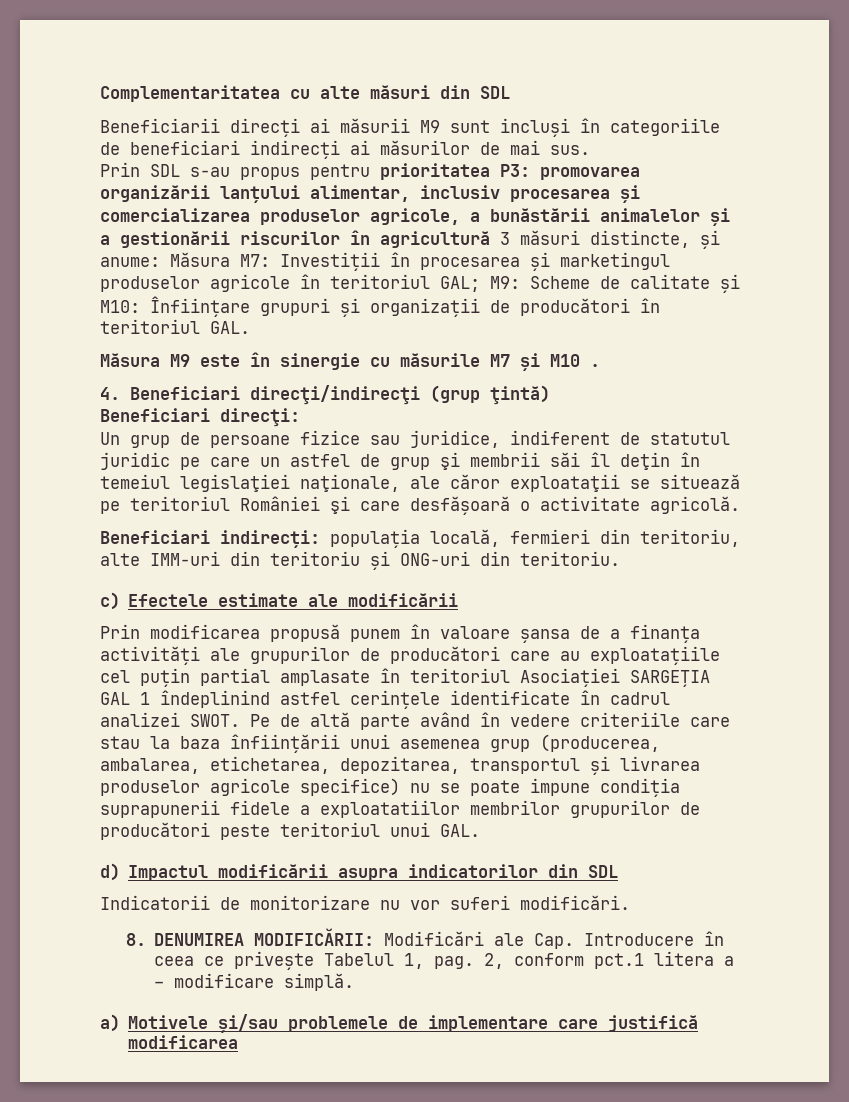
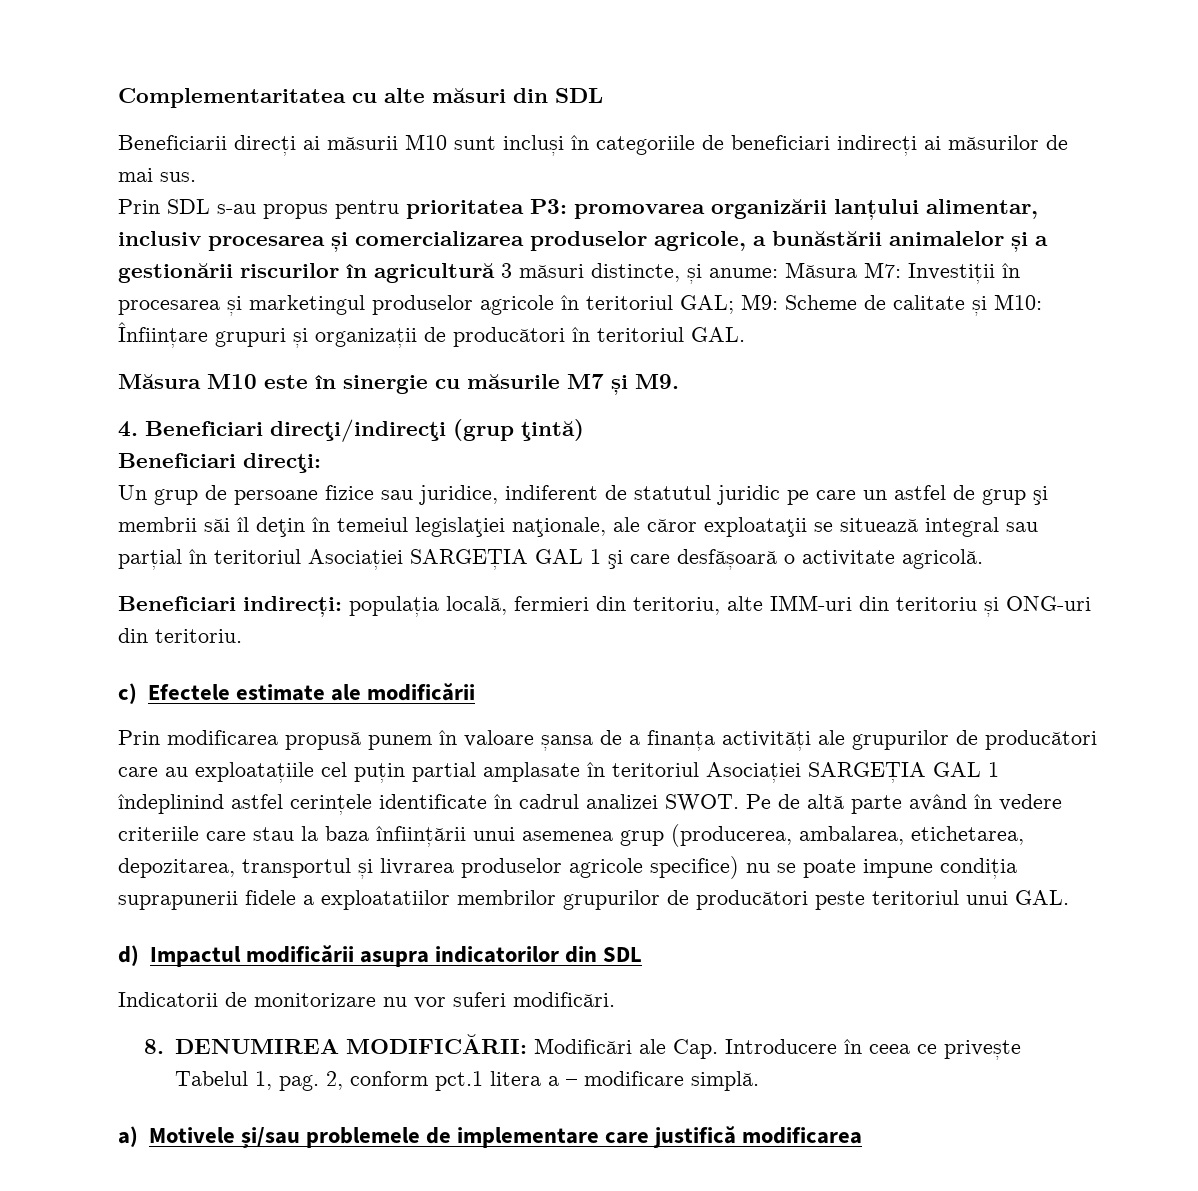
- Beneficiarii direcți ai măsurii M9 sunt incluși în categoriile de beneficiari indirecți ai măsurilor de mai sus.
+ Beneficiarii direcți ai măsurii M10 sunt incluși în categoriile de beneficiari indirecți ai măsurilor de mai sus.
- Măsura M9 este în sinergie cu măsurile M7 și M10 .
+ Măsura M10 este în sinergie cu măsurile M7 și M9.
- Un grup de persoane fizice sau juridice, indiferent de statutul juridic pe care un astfel de grup şi membrii săi îl deţin în temeiul legislaţiei naţionale, ale căror exploataţii se situează pe teritoriul României şi care desfășoară o activitate agricolă.
+ Un grup de persoane fizice sau juridice, indiferent de statutul juridic pe care un astfel de grup şi membrii săi îl deţin în temeiul legislaţiei naţionale, ale căror exploataţii se situează integral sau parțial în teritoriul Asociației SARGEȚIA GAL 1 şi care desfășoară o activitate agricolă.

